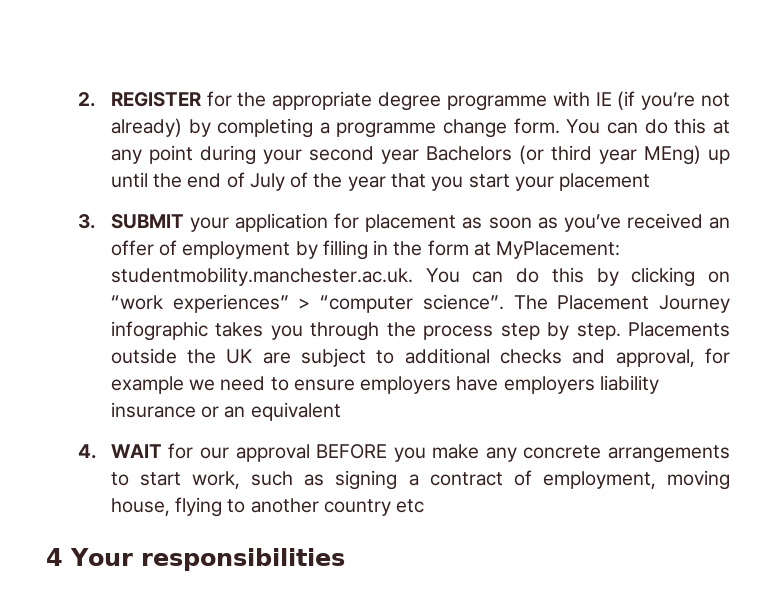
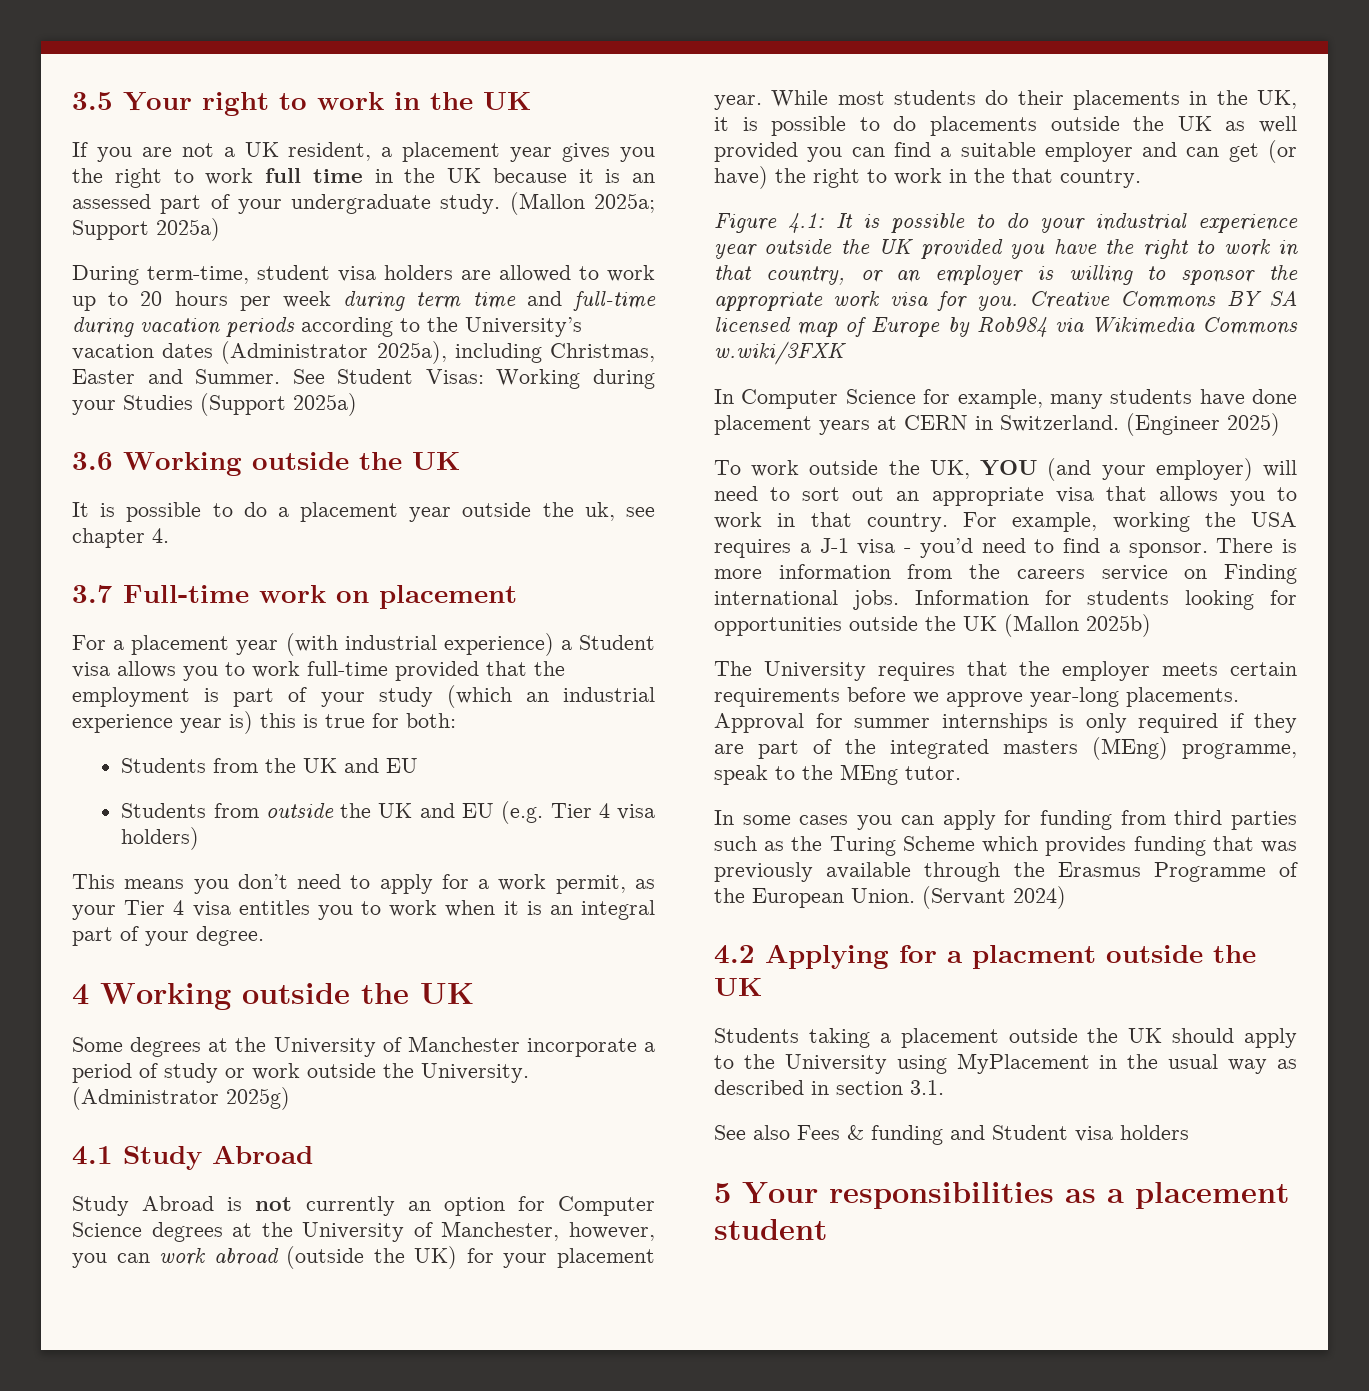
- 2. REGISTER for the appropriate degree programme with IE (if you’re not already) by completing a programme change form. You can do this at any point during your second year Bachelors (or third year MEng) up until the end of July of the year that you start your placement
- 3. SUBMIT your application for placement as soon as you’ve received an offer of employment by filling in the form at MyPlacement: studentmobility.manchester.ac.uk. You can do this by clicking on “work experiences” > “computer science”. The Placement Journey infographic takes you through the process step by step. Placements outside the UK are subject to additional checks and approval, for example we need to ensure employers have employers liability insurance or an equivalent
- 4. WAIT for our approval BEFORE you make any concrete arrangements to start work, such as signing a contract of employment, moving house, flying to another country etc
- 4 Your responsibilities
+ 3.5 Your right to work in the UK
+ If you are not a UK resident, a placement year gives you the right to work full time in the UK because it is an assessed part of your undergraduate study. (Mallon 2025a; Support 2025a)
+ During term-time, student visa holders are allowed to work up to 20 hours per week during term time and full-time during vacation periods according to the University’s vacation dates (Administrator 2025a), including Christmas, Easter and Summer. See Student Visas: Working during your Studies (Support 2025a)
+ 3.6 Working outside the UK
+ It is possible to do a placement year outside the uk, see chapter 4.
+ 3.7 Full-time work on placement
+ For a placement year (with industrial experience) a Student visa allows you to work full-time provided that the employment is part of your study (which an industrial experience year is) this is true for both:
+ Students from the UK and EU
+ Students from outside the UK and EU (e.g. Tier 4 visa holders)
+ This means you don’t need to apply for a work permit, as your Tier 4 visa entitles you to work when it is an integral part of your degree.
+ 4 Working outside the UK
+ Some degrees at the University of Manchester incorporate a period of study or work outside the University. (Administrator 2025g)
+ 4.1 Study Abroad
+ Study Abroad is not currently an option for Computer Science degrees at the University of Manchester, however, you can work abroad (outside the UK) for your placement year. While most students do their placements in the UK, it is possible to do placements outside the UK as well provided you can find a suitable employer and can get (or have) the right to work in the that country.
+ Figure 4.1: It is possible to do your industrial experience year outside the UK provided you have the right to work in that country, or an employer is willing to sponsor the appropriate work visa for you. Creative Commons BY SA licensed map of Europe by Rob984 via Wikimedia Commons w.wiki/3FXK
+ In Computer Science for example, many students have done placement years at CERN in Switzerland. (Engineer 2025)
+ To work outside the UK, YOU (and your employer) will need to sort out an appropriate visa that allows you to work in that country. For example, working the USA requires a J-1 visa - you’d need to find a sponsor. There is more information from the careers service on Finding international jobs. Information for students looking for opportunities outside the UK (Mallon 2025b)
+ The University requires that the employer meets certain requirements before we approve year-long placements. Approval for summer internships is only required if they are part of the integrated masters (MEng) programme, speak to the MEng tutor.
+ In some cases you can apply for funding from third parties such as the Turing Scheme which provides funding that was previously available through the Erasmus Programme of the European Union. (Servant 2024)
+ 4.2 Applying for a placment outside the UK
+ Students taking a placement outside the UK should apply to the University using MyPlacement in the usual way as described in section 3.1.
+ See also Fees & funding and Student visa holders
+ 5 Your responsibilities as a placement student

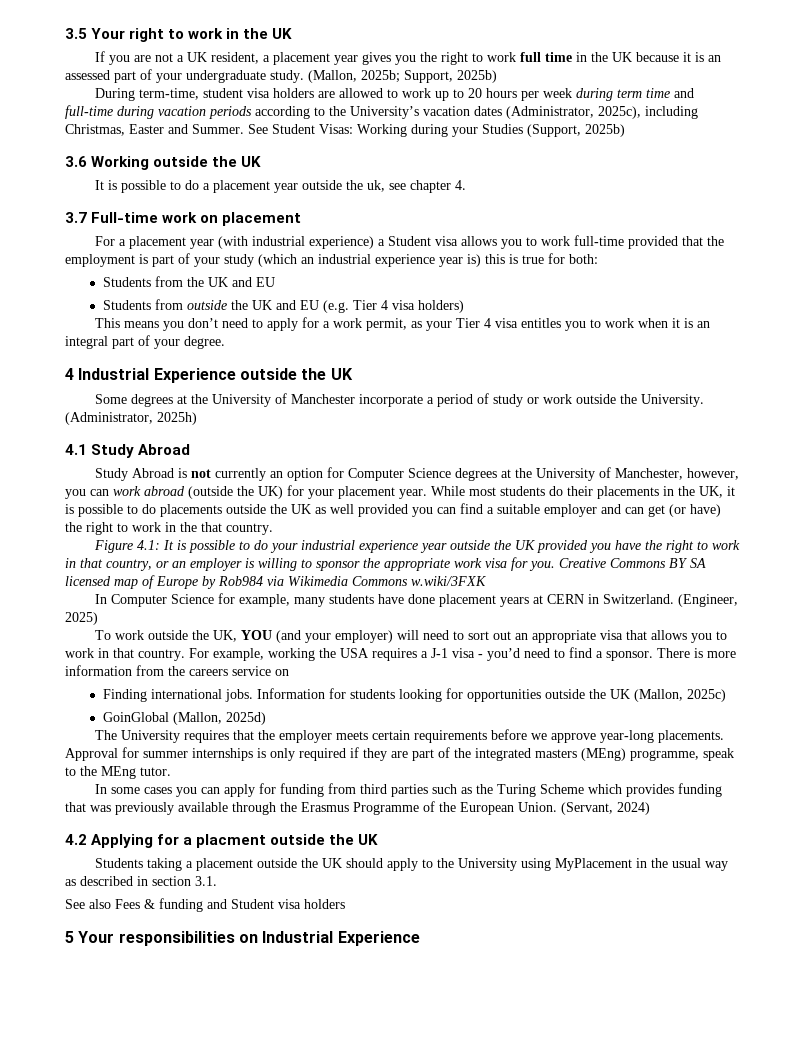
- (Mallon 2025a; Support 2025a)
+ (Mallon, 2025b; Support, 2025b)
- During term-time, student visa holders are allowed to work up to 20 hours per week during term time and full-time during vacation periods according to the University’s vacation dates (Administrator 2025a), including Christmas, Easter and Summer.
+ During term-time, student visa holders are allowed to work up to 20 hours per week during term time and full-time during vacation periods according to the University’s vacation dates (Administrator, 2025c), including Christmas, Easter and Summer.
- See Student Visas: Working during your Studies (Support 2025a)
+ See Student Visas: Working during your Studies (Support, 2025b)
- 4 Working outside the UK
+ 4 Industrial Experience outside the UK
- (Administrator 2025g)
+ (Administrator, 2025h)
- (Engineer 2025)
+ (Engineer, 2025)
- There is more information from the careers service on Finding international jobs.
+ There is more information from the careers service on
+ Finding international jobs.
- Information for students looking for opportunities outside the UK (Mallon 2025b)
+ Information for students looking for opportunities outside the UK (Mallon, 2025c)
+ GoinGlobal (Mallon, 2025d)
- (Servant 2024)
+ (Servant, 2024)
- 5 Your responsibilities as a placement student
+ 5 Your responsibilities on Industrial Experience

